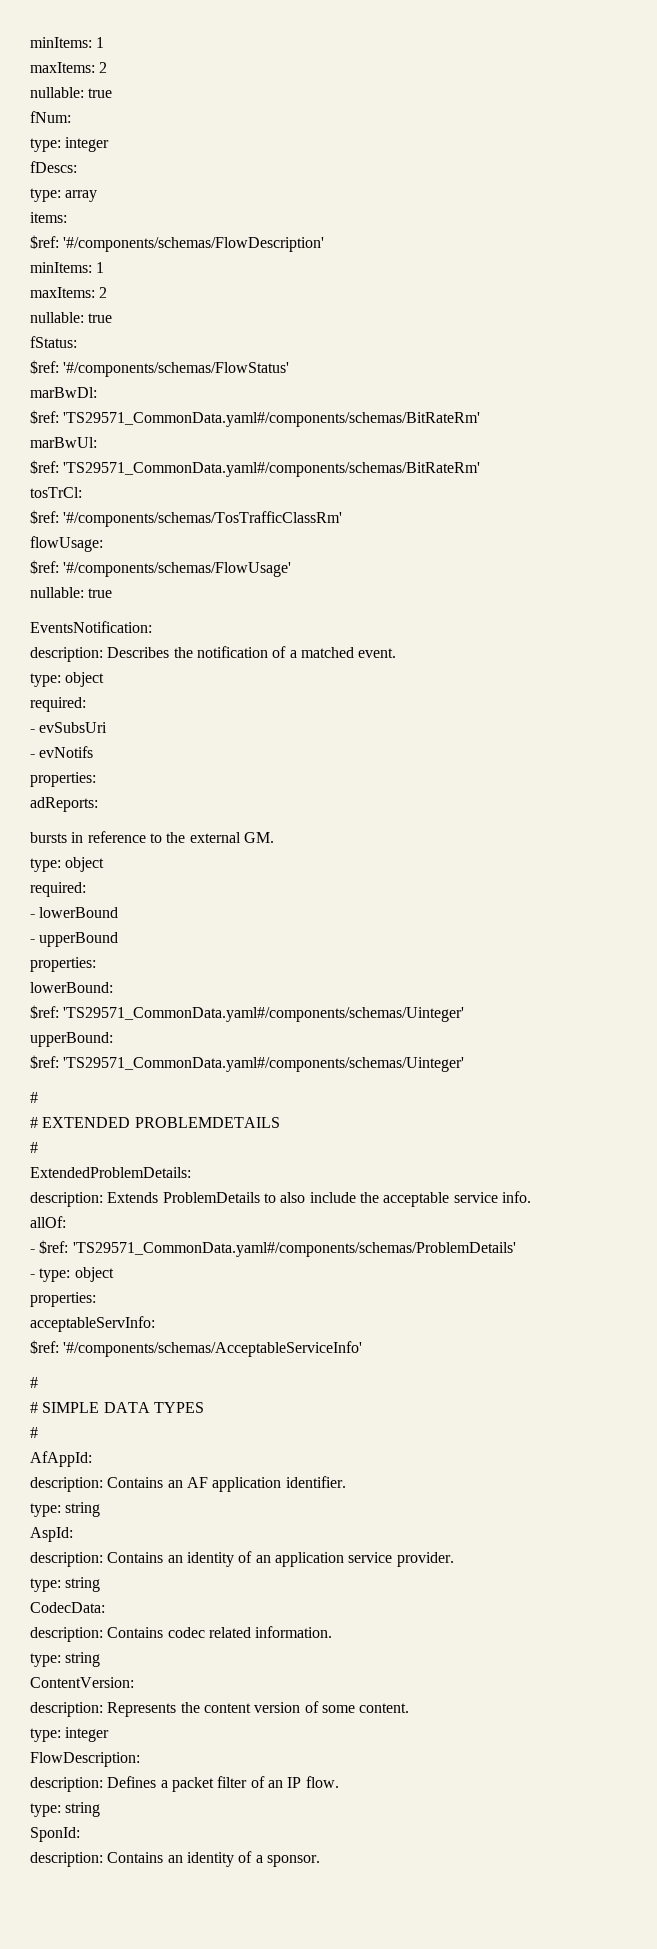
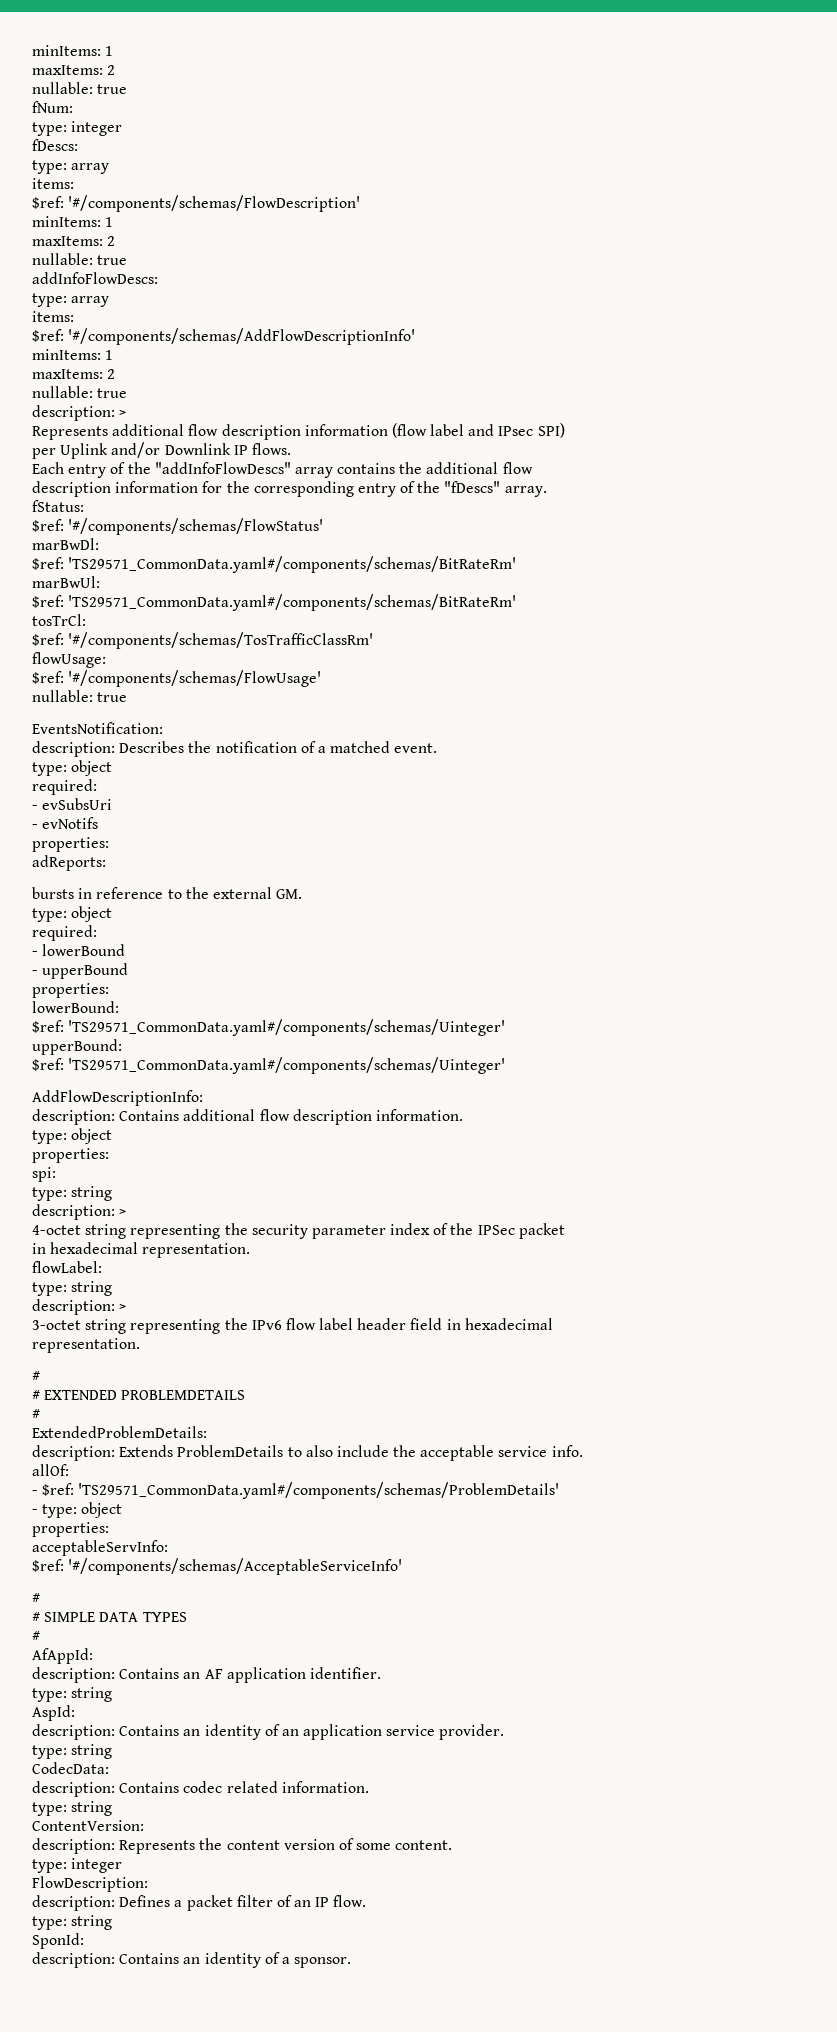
+ addInfoFlowDescs:
+ type: array
+ items:
+ $ref: '#/components/schemas/AddFlowDescriptionInfo'
+ minItems: 1
+ maxItems: 2
+ nullable: true
+ description: >
+ Represents additional flow description information (flow label and IPsec SPI)
+ per Uplink and/or Downlink IP flows.
+ Each entry of the "addInfoFlowDescs" array contains the additional flow
+ description information for the corresponding entry of the "fDescs" array.
+ AddFlowDescriptionInfo:
+ description: Contains additional flow description information.
+ type: object
+ properties:
+ spi:
+ type: string
+ description: >
+ 4-octet string representing the security parameter index of the IPSec packet
+ in hexadecimal representation.
+ flowLabel:
+ type: string
+ description: >
+ 3-octet string representing the IPv6 flow label header field in hexadecimal
+ representation.

